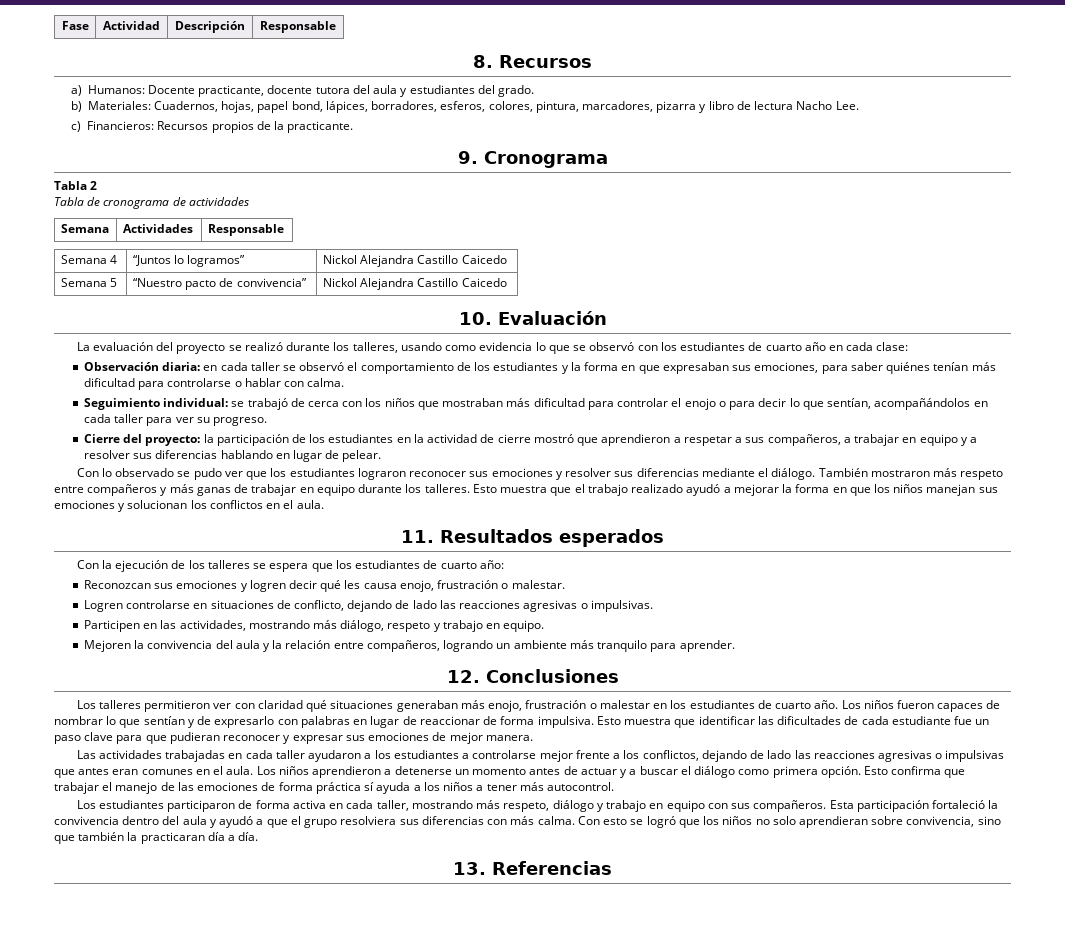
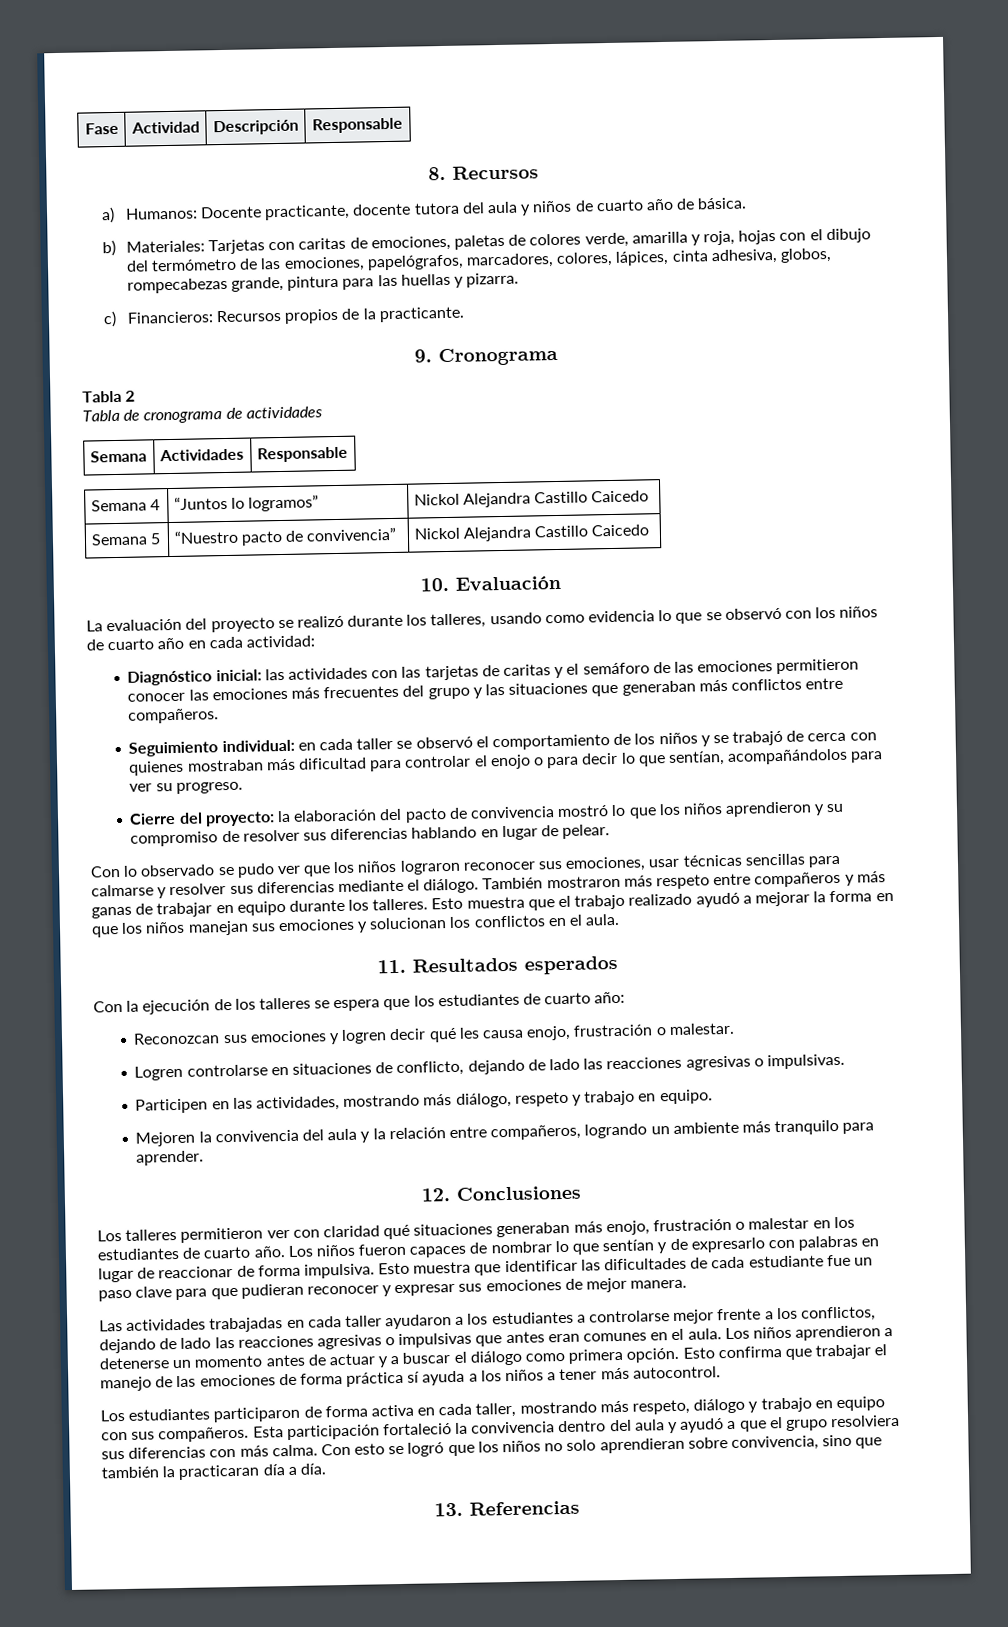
- a) Humanos: Docente practicante, docente tutora del aula y estudiantes del grado.
- b) Materiales: Cuadernos, hojas, papel bond, lápices, borradores, esferos, colores, pintura, marcadores, pizarra y libro de lectura Nacho Lee.
+ a) Humanos: Docente practicante, docente tutora del aula y niños de cuarto año de básica.
+ b) Materiales: Tarjetas con caritas de emociones, paletas de colores verde, amarilla y roja, hojas con el dibujo del termómetro de las emociones, papelógrafos, marcadores, colores, lápices, cinta adhesiva, globos, rompecabezas grande, pintura para las huellas y pizarra.
- La evaluación del proyecto se realizó durante los talleres, usando como evidencia lo que se observó con los estudiantes de cuarto año en cada clase:
- Observación diaria: en cada taller se observó el comportamiento de los estudiantes y la forma en que expresaban sus emociones, para saber quiénes tenían más dificultad para controlarse o hablar con calma.
- Seguimiento individual: se trabajó de cerca con los niños que mostraban más dificultad para controlar el enojo o para decir lo que sentían, acompañándolos en cada taller para ver su progreso.
+ La evaluación del proyecto se realizó durante los talleres, usando como evidencia lo que se observó con los niños de cuarto año en cada actividad:
+ Diagnóstico inicial: las actividades con las tarjetas de caritas y el semáforo de las emociones permitieron conocer las emociones más frecuentes del grupo y las situaciones que generaban más conflictos entre compañeros.
+ Seguimiento individual: en cada taller se observó el comportamiento de los niños y se trabajó de cerca con quienes mostraban más dificultad para controlar el enojo o para decir lo que sentían, acompañándolos para ver su progreso.
- Cierre del proyecto: la participación de los estudiantes en la actividad de cierre mostró que aprendieron a respetar a sus compañeros, a trabajar en equipo y a resolver sus diferencias hablando en lugar de pelear.
+ Cierre del proyecto: la elaboración del pacto de convivencia mostró lo que los niños aprendieron y su compromiso de resolver sus diferencias hablando en lugar de pelear.
- Con lo observado se pudo ver que los estudiantes lograron reconocer sus emociones y resolver sus diferencias mediante el diálogo.
+ Con lo observado se pudo ver que los niños lograron reconocer sus emociones, usar técnicas sencillas para calmarse y resolver sus diferencias mediante el diálogo.

